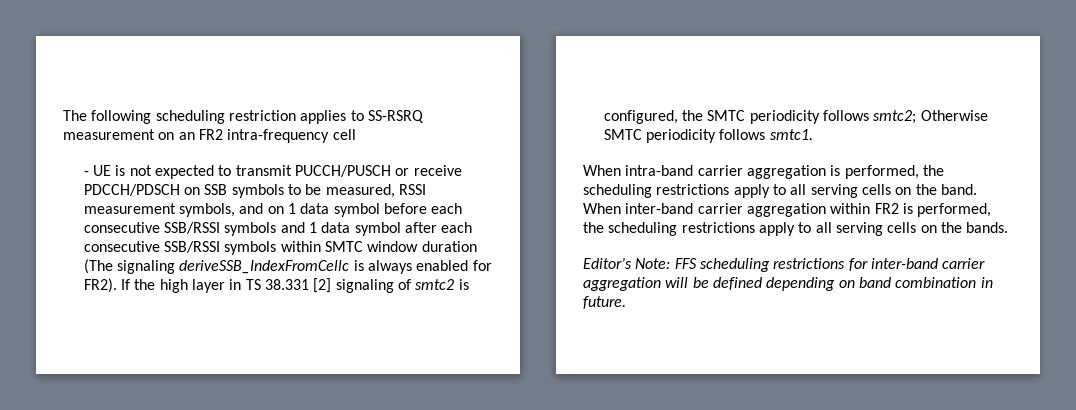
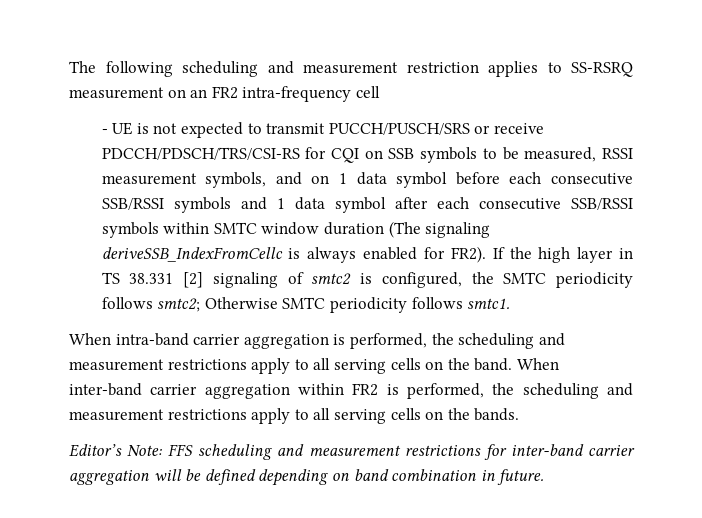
- The following scheduling restriction applies to SS-RSRQ measurement on an FR2 intra-frequency cell
+ The following scheduling and measurement restriction applies to SS-RSRQ measurement on an FR2 intra-frequency cell
- - UE is not expected to transmit PUCCH/PUSCH or receive PDCCH/PDSCH on SSB symbols to be measured, RSSI measurement symbols, and on 1 data symbol before each consecutive SSB/RSSI symbols and 1 data symbol after each consecutive SSB/RSSI symbols within SMTC window duration (The signaling deriveSSB_IndexFromCellc is always enabled for FR2).
+ - UE is not expected to transmit PUCCH/PUSCH/SRS or receive PDCCH/PDSCH/TRS/CSI-RS for CQI on SSB symbols to be measured, RSSI measurement symbols, and on 1 data symbol before each consecutive SSB/RSSI symbols and 1 data symbol after each consecutive SSB/RSSI symbols within SMTC window duration (The signaling deriveSSB_IndexFromCellc is always enabled for FR2).
- When intra-band carrier aggregation is performed, the scheduling restrictions apply to all serving cells on the band.
+ When intra-band carrier aggregation is performed, the scheduling and measurement restrictions apply to all serving cells on the band.
- When inter-band carrier aggregation within FR2 is performed, the scheduling restrictions apply to all serving cells on the bands.
+ When inter-band carrier aggregation within FR2 is performed, the scheduling and measurement restrictions apply to all serving cells on the bands.
- Editor’s Note: FFS scheduling restrictions for inter-band carrier aggregation will be defined depending on band combination in future.
+ Editor’s Note: FFS scheduling and measurement restrictions for inter-band carrier aggregation will be defined depending on band combination in future.

